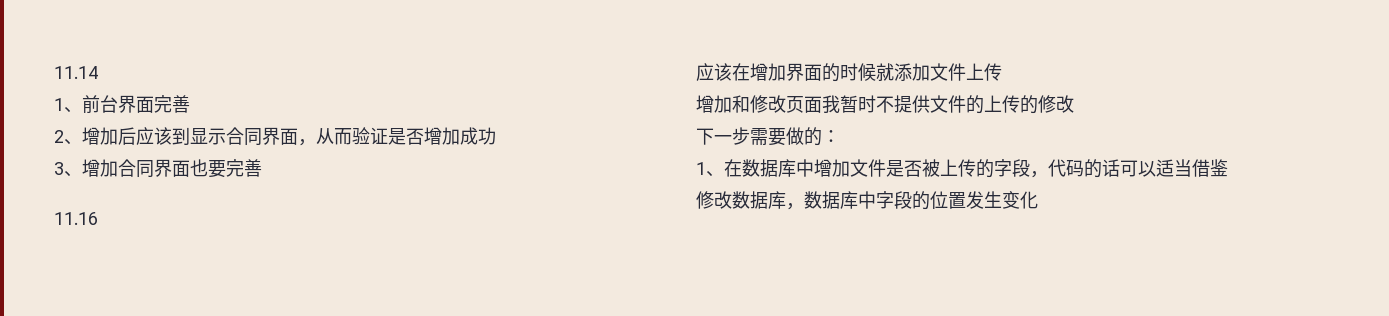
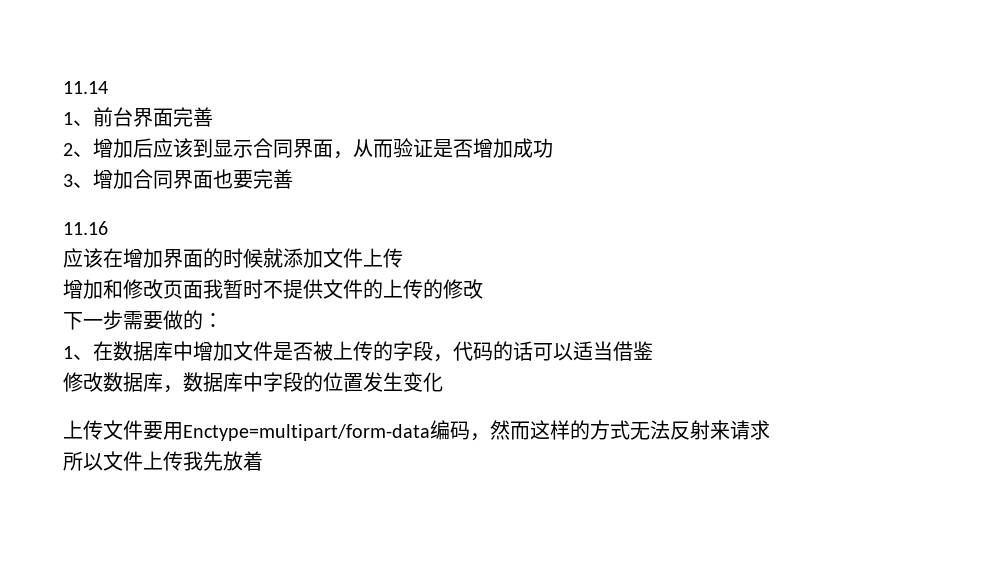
+ 上传文件要用Enctype=multipart/form-data编码，然而这样的方式无法反射来请求
+ 所以文件上传我先放着

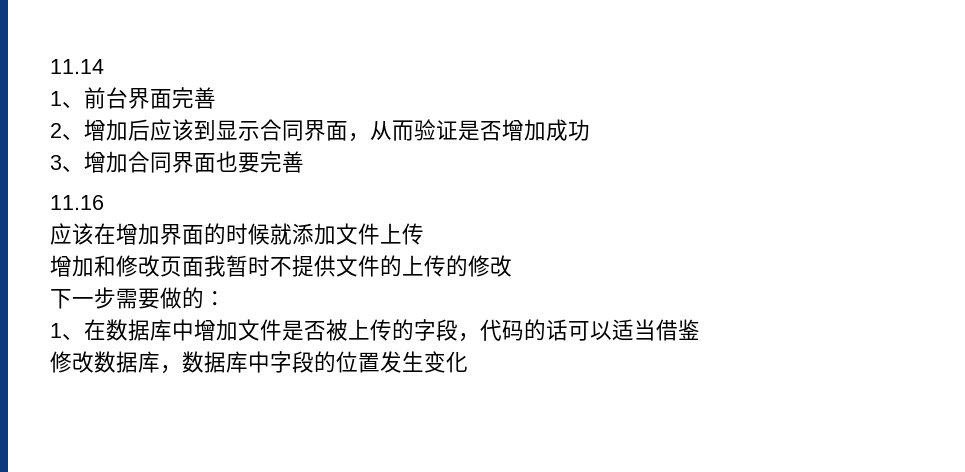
- 上传文件要用Enctype=multipart/form-data编码，然而这样的方式无法反射来请求
- 所以文件上传我先放着

